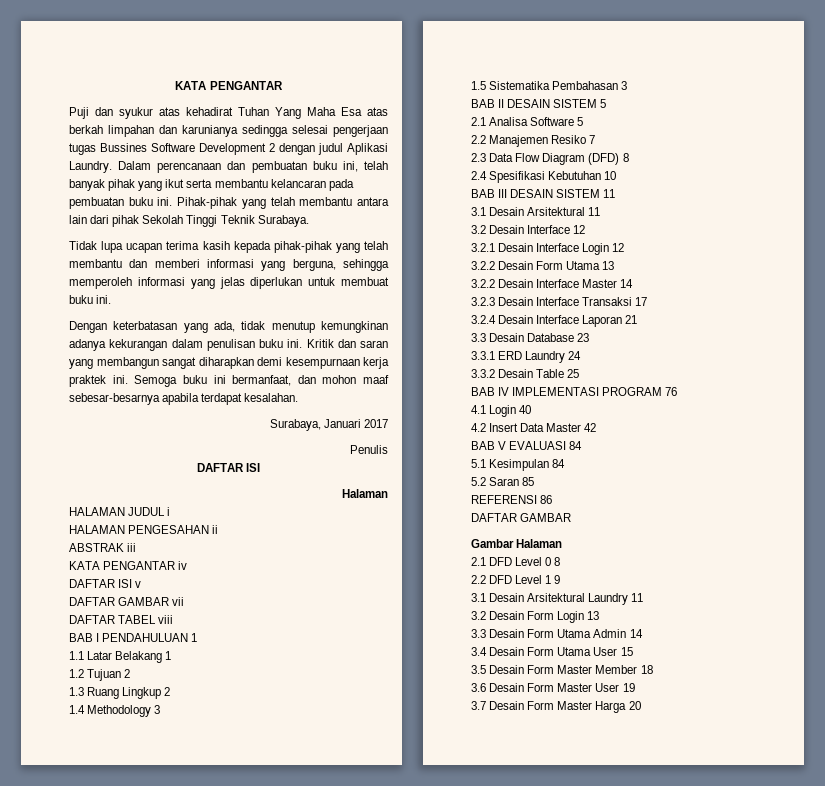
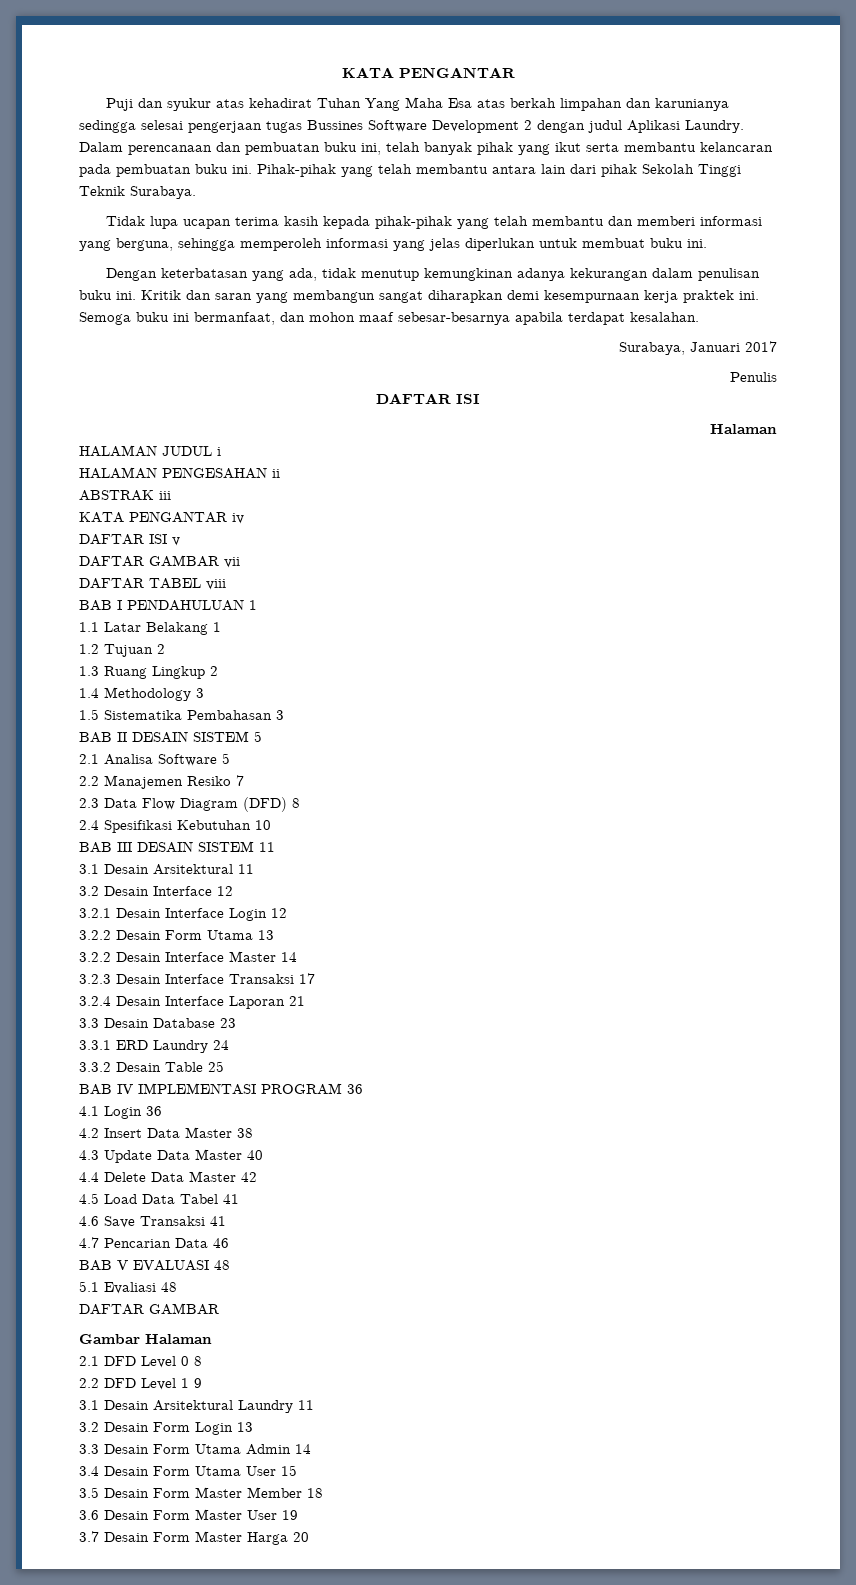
- BAB IV IMPLEMENTASI PROGRAM 76
+ BAB IV IMPLEMENTASI PROGRAM 36
- 4.1 Login 40
+ 4.1 Login 36
- 4.2 Insert Data Master 42
+ 4.2 Insert Data Master 38
+ 4.3 Update Data Master 40
+ 4.4 Delete Data Master 42
+ 4.5 Load Data Tabel 41
+ 4.6 Save Transaksi 41
+ 4.7 Pencarian Data 46
- BAB V EVALUASI 84
+ BAB V EVALUASI 48
- 5.1 Kesimpulan 84
- 5.2 Saran 85
- REFERENSI 86
+ 5.1 Evaliasi 48

